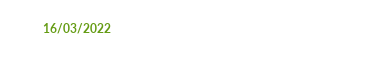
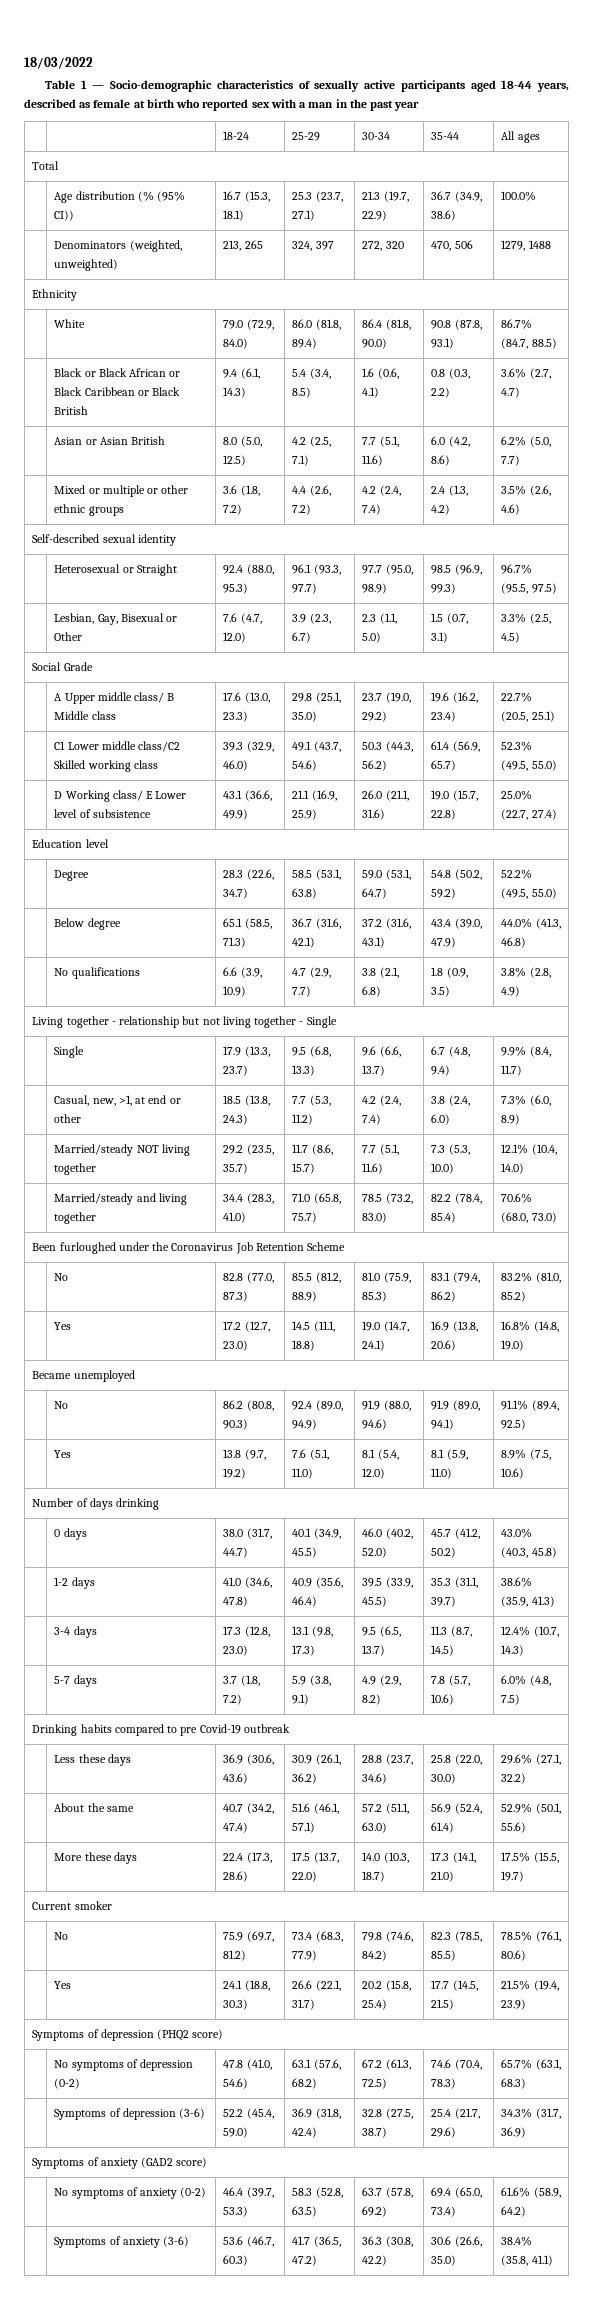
- 16/03/2022
+ 18/03/2022
+ Table 1 — Socio-demographic characteristics of sexually active participants aged 18-44 years, described as female at birth who reported sex with a man in the past year
+ | | 18-24 | 25-29 | 30-34 | 35-44 | All ages
+ Total
+ | Age distribution (% (95% CI)) | 16.7 (15.3, 18.1) | 25.3 (23.7, 27.1) | 21.3 (19.7, 22.9) | 36.7 (34.9, 38.6) | 100.0%
+ | Denominators (weighted, unweighted) | 213, 265 | 324, 397 | 272, 320 | 470, 506 | 1279, 1488
+ Ethnicity
+ | White | 79.0 (72.9, 84.0) | 86.0 (81.8, 89.4) | 86.4 (81.8, 90.0) | 90.8 (87.8, 93.1) | 86.7% (84.7, 88.5)
+ | Black or Black African or Black Caribbean or Black British | 9.4 (6.1, 14.3) | 5.4 (3.4, 8.5) | 1.6 (0.6, 4.1) | 0.8 (0.3, 2.2) | 3.6% (2.7, 4.7)
+ | Asian or Asian British | 8.0 (5.0, 12.5) | 4.2 (2.5, 7.1) | 7.7 (5.1, 11.6) | 6.0 (4.2, 8.6) | 6.2% (5.0, 7.7)
+ | Mixed or multiple or other ethnic groups | 3.6 (1.8, 7.2) | 4.4 (2.6, 7.2) | 4.2 (2.4, 7.4) | 2.4 (1.3, 4.2) | 3.5% (2.6, 4.6)
+ Self-described sexual identity
+ | Heterosexual or Straight | 92.4 (88.0, 95.3) | 96.1 (93.3, 97.7) | 97.7 (95.0, 98.9) | 98.5 (96.9, 99.3) | 96.7% (95.5, 97.5)
+ | Lesbian, Gay, Bisexual or Other | 7.6 (4.7, 12.0) | 3.9 (2.3, 6.7) | 2.3 (1.1, 5.0) | 1.5 (0.7, 3.1) | 3.3% (2.5, 4.5)
+ Social Grade
+ | A Upper middle class/ B Middle class | 17.6 (13.0, 23.3) | 29.8 (25.1, 35.0) | 23.7 (19.0, 29.2) | 19.6 (16.2, 23.4) | 22.7% (20.5, 25.1)
+ | C1 Lower middle class/C2 Skilled working class | 39.3 (32.9, 46.0) | 49.1 (43.7, 54.6) | 50.3 (44.3, 56.2) | 61.4 (56.9, 65.7) | 52.3% (49.5, 55.0)
+ | D Working class/ E Lower level of subsistence | 43.1 (36.6, 49.9) | 21.1 (16.9, 25.9) | 26.0 (21.1, 31.6) | 19.0 (15.7, 22.8) | 25.0% (22.7, 27.4)
+ Education level
+ | Degree | 28.3 (22.6, 34.7) | 58.5 (53.1, 63.8) | 59.0 (53.1, 64.7) | 54.8 (50.2, 59.2) | 52.2% (49.5, 55.0)
+ | Below degree | 65.1 (58.5, 71.3) | 36.7 (31.6, 42.1) | 37.2 (31.6, 43.1) | 43.4 (39.0, 47.9) | 44.0% (41.3, 46.8)
+ | No qualifications | 6.6 (3.9, 10.9) | 4.7 (2.9, 7.7) | 3.8 (2.1, 6.8) | 1.8 (0.9, 3.5) | 3.8% (2.8, 4.9)
+ Living together - relationship but not living together - Single
+ | Single | 17.9 (13.3, 23.7) | 9.5 (6.8, 13.3) | 9.6 (6.6, 13.7) | 6.7 (4.8, 9.4) | 9.9% (8.4, 11.7)
+ | Casual, new, >1, at end or other | 18.5 (13.8, 24.3) | 7.7 (5.3, 11.2) | 4.2 (2.4, 7.4) | 3.8 (2.4, 6.0) | 7.3% (6.0, 8.9)
+ | Married/steady NOT living together | 29.2 (23.5, 35.7) | 11.7 (8.6, 15.7) | 7.7 (5.1, 11.6) | 7.3 (5.3, 10.0) | 12.1% (10.4, 14.0)
+ | Married/steady and living together | 34.4 (28.3, 41.0) | 71.0 (65.8, 75.7) | 78.5 (73.2, 83.0) | 82.2 (78.4, 85.4) | 70.6% (68.0, 73.0)
+ Been furloughed under the Coronavirus Job Retention Scheme
+ | No | 82.8 (77.0, 87.3) | 85.5 (81.2, 88.9) | 81.0 (75.9, 85.3) | 83.1 (79.4, 86.2) | 83.2% (81.0, 85.2)
+ | Yes | 17.2 (12.7, 23.0) | 14.5 (11.1, 18.8) | 19.0 (14.7, 24.1) | 16.9 (13.8, 20.6) | 16.8% (14.8, 19.0)
+ Became unemployed
+ | No | 86.2 (80.8, 90.3) | 92.4 (89.0, 94.9) | 91.9 (88.0, 94.6) | 91.9 (89.0, 94.1) | 91.1% (89.4, 92.5)
+ | Yes | 13.8 (9.7, 19.2) | 7.6 (5.1, 11.0) | 8.1 (5.4, 12.0) | 8.1 (5.9, 11.0) | 8.9% (7.5, 10.6)
+ Number of days drinking
+ | 0 days | 38.0 (31.7, 44.7) | 40.1 (34.9, 45.5) | 46.0 (40.2, 52.0) | 45.7 (41.2, 50.2) | 43.0% (40.3, 45.8)
+ | 1-2 days | 41.0 (34.6, 47.8) | 40.9 (35.6, 46.4) | 39.5 (33.9, 45.5) | 35.3 (31.1, 39.7) | 38.6% (35.9, 41.3)
+ | 3-4 days | 17.3 (12.8, 23.0) | 13.1 (9.8, 17.3) | 9.5 (6.5, 13.7) | 11.3 (8.7, 14.5) | 12.4% (10.7, 14.3)
+ | 5-7 days | 3.7 (1.8, 7.2) | 5.9 (3.8, 9.1) | 4.9 (2.9, 8.2) | 7.8 (5.7, 10.6) | 6.0% (4.8, 7.5)
+ Drinking habits compared to pre Covid-19 outbreak
+ | Less these days | 36.9 (30.6, 43.6) | 30.9 (26.1, 36.2) | 28.8 (23.7, 34.6) | 25.8 (22.0, 30.0) | 29.6% (27.1, 32.2)
+ | About the same | 40.7 (34.2, 47.4) | 51.6 (46.1, 57.1) | 57.2 (51.1, 63.0) | 56.9 (52.4, 61.4) | 52.9% (50.1, 55.6)
+ | More these days | 22.4 (17.3, 28.6) | 17.5 (13.7, 22.0) | 14.0 (10.3, 18.7) | 17.3 (14.1, 21.0) | 17.5% (15.5, 19.7)
+ Current smoker
+ | No | 75.9 (69.7, 81.2) | 73.4 (68.3, 77.9) | 79.8 (74.6, 84.2) | 82.3 (78.5, 85.5) | 78.5% (76.1, 80.6)
+ | Yes | 24.1 (18.8, 30.3) | 26.6 (22.1, 31.7) | 20.2 (15.8, 25.4) | 17.7 (14.5, 21.5) | 21.5% (19.4, 23.9)
+ Symptoms of depression (PHQ2 score)
+ | No symptoms of depression (0-2) | 47.8 (41.0, 54.6) | 63.1 (57.6, 68.2) | 67.2 (61.3, 72.5) | 74.6 (70.4, 78.3) | 65.7% (63.1, 68.3)
+ | Symptoms of depression (3-6) | 52.2 (45.4, 59.0) | 36.9 (31.8, 42.4) | 32.8 (27.5, 38.7) | 25.4 (21.7, 29.6) | 34.3% (31.7, 36.9)
+ Symptoms of anxiety (GAD2 score)
+ | No symptoms of anxiety (0-2) | 46.4 (39.7, 53.3) | 58.3 (52.8, 63.5) | 63.7 (57.8, 69.2) | 69.4 (65.0, 73.4) | 61.6% (58.9, 64.2)
+ | Symptoms of anxiety (3-6) | 53.6 (46.7, 60.3) | 41.7 (36.5, 47.2) | 36.3 (30.8, 42.2) | 30.6 (26.6, 35.0) | 38.4% (35.8, 41.1)

